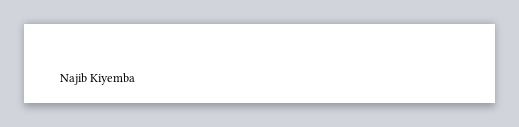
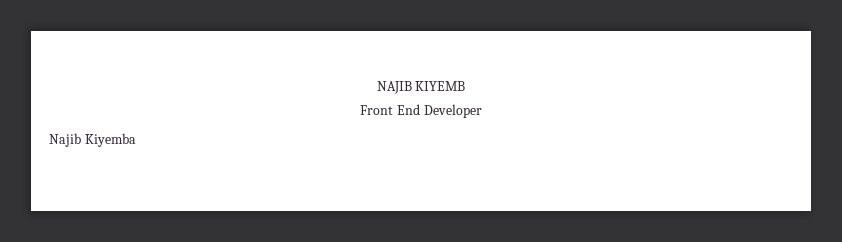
+ NAJIB KIYEMB
+ Front End Developer

